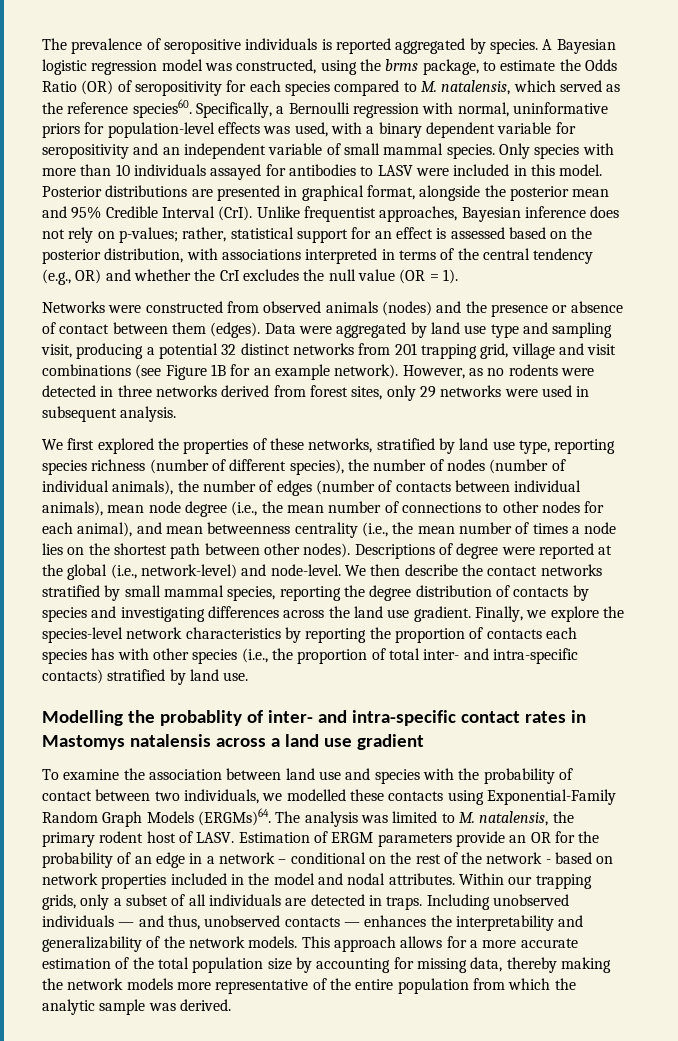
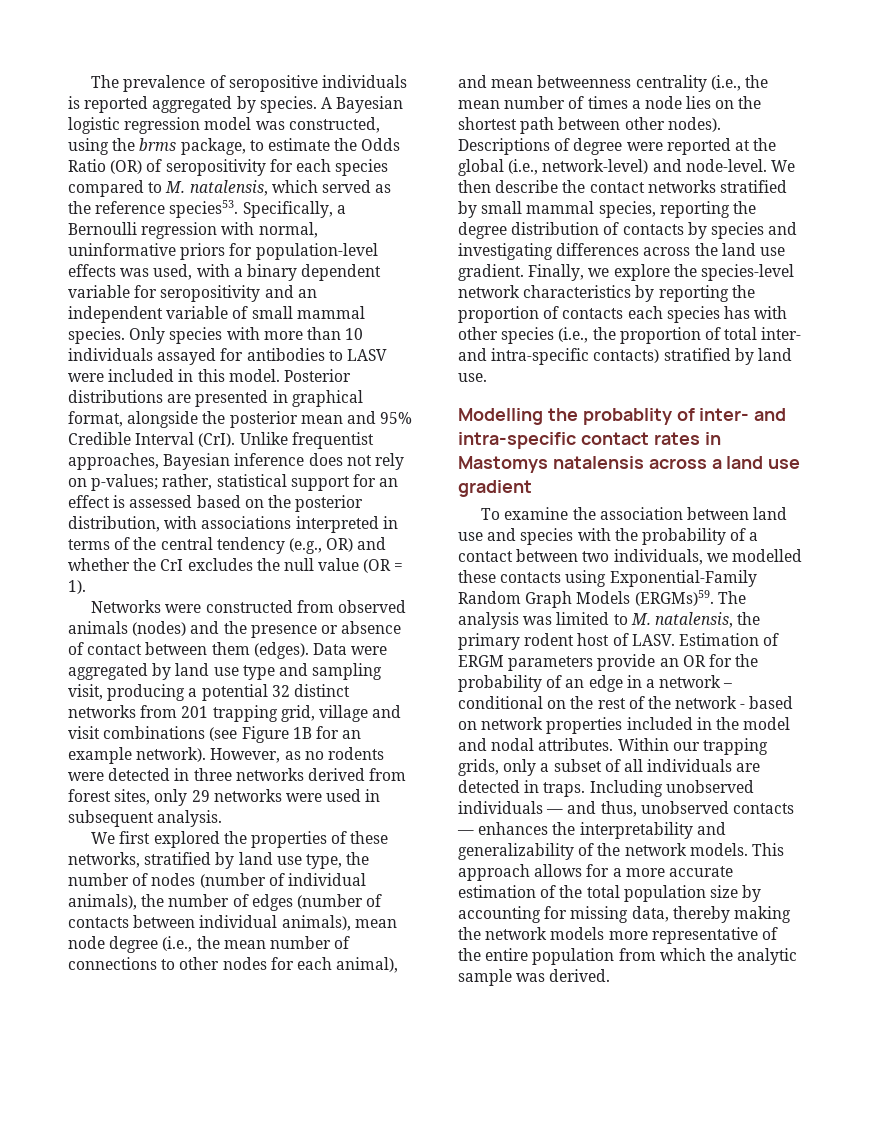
- A Bayesian logistic regression model was constructed, using the brms package, to estimate the Odds Ratio (OR) of seropositivity for each species compared to M. natalensis, which served as the reference species60.
+ A Bayesian logistic regression model was constructed, using the brms package, to estimate the Odds Ratio (OR) of seropositivity for each species compared to M. natalensis, which served as the reference species53.
- We first explored the properties of these networks, stratified by land use type, reporting species richness (number of different species), the number of nodes (number of individual animals), the number of edges (number of contacts between individual animals), mean node degree (i.e., the mean number of connections to other nodes for each animal), and mean betweenness centrality (i.e., the mean number of times a node lies on the shortest path between other nodes).
+ We first explored the properties of these networks, stratified by land use type, the number of nodes (number of individual animals), the number of edges (number of contacts between individual animals), mean node degree (i.e., the mean number of connections to other nodes for each animal), and mean betweenness centrality (i.e., the mean number of times a node lies on the shortest path between other nodes).
- To examine the association between land use and species with the probability of contact between two individuals, we modelled these contacts using Exponential-Family Random Graph Models (ERGMs)64.
+ To examine the association between land use and species with the probability of a contact between two individuals, we modelled these contacts using Exponential-Family Random Graph Models (ERGMs)59.

